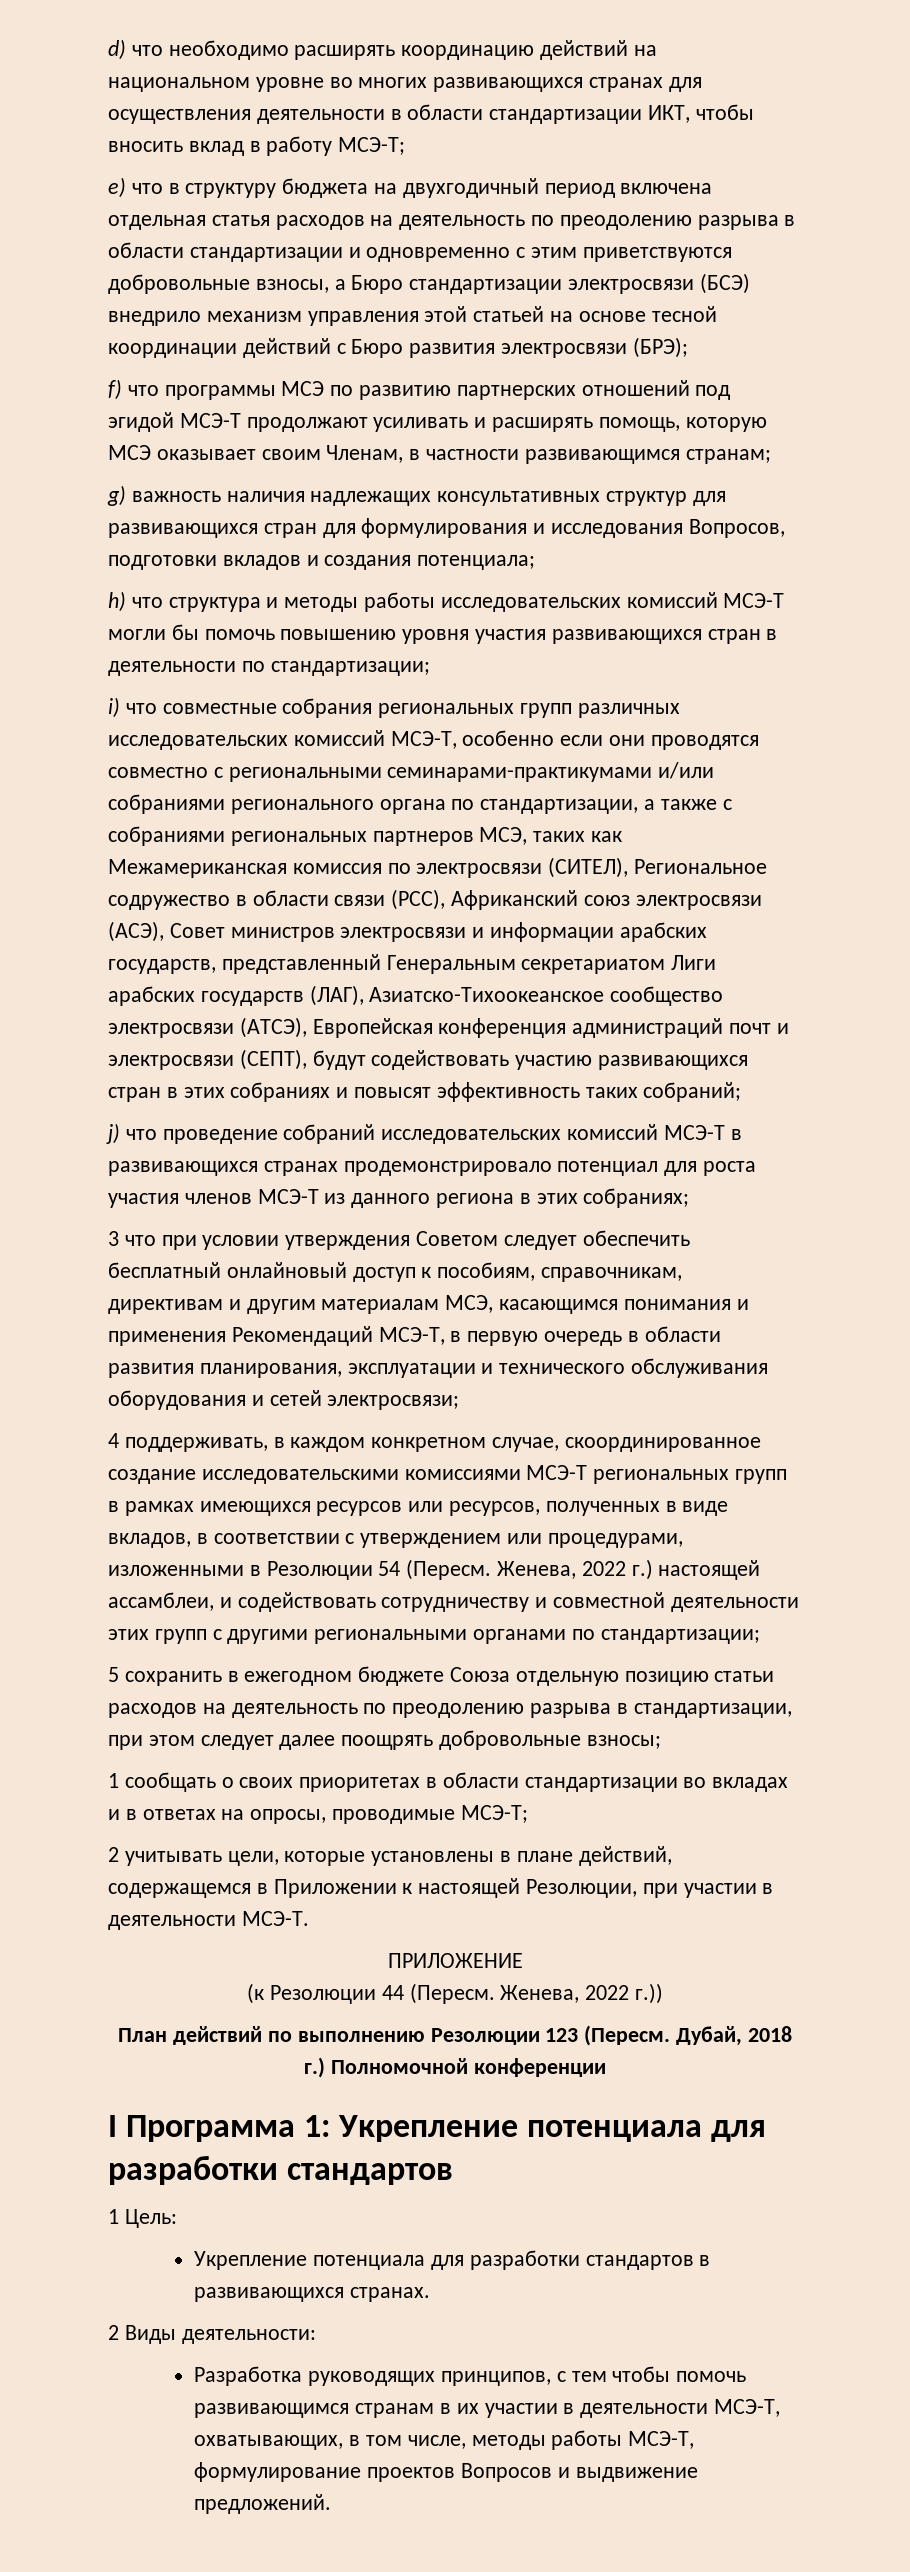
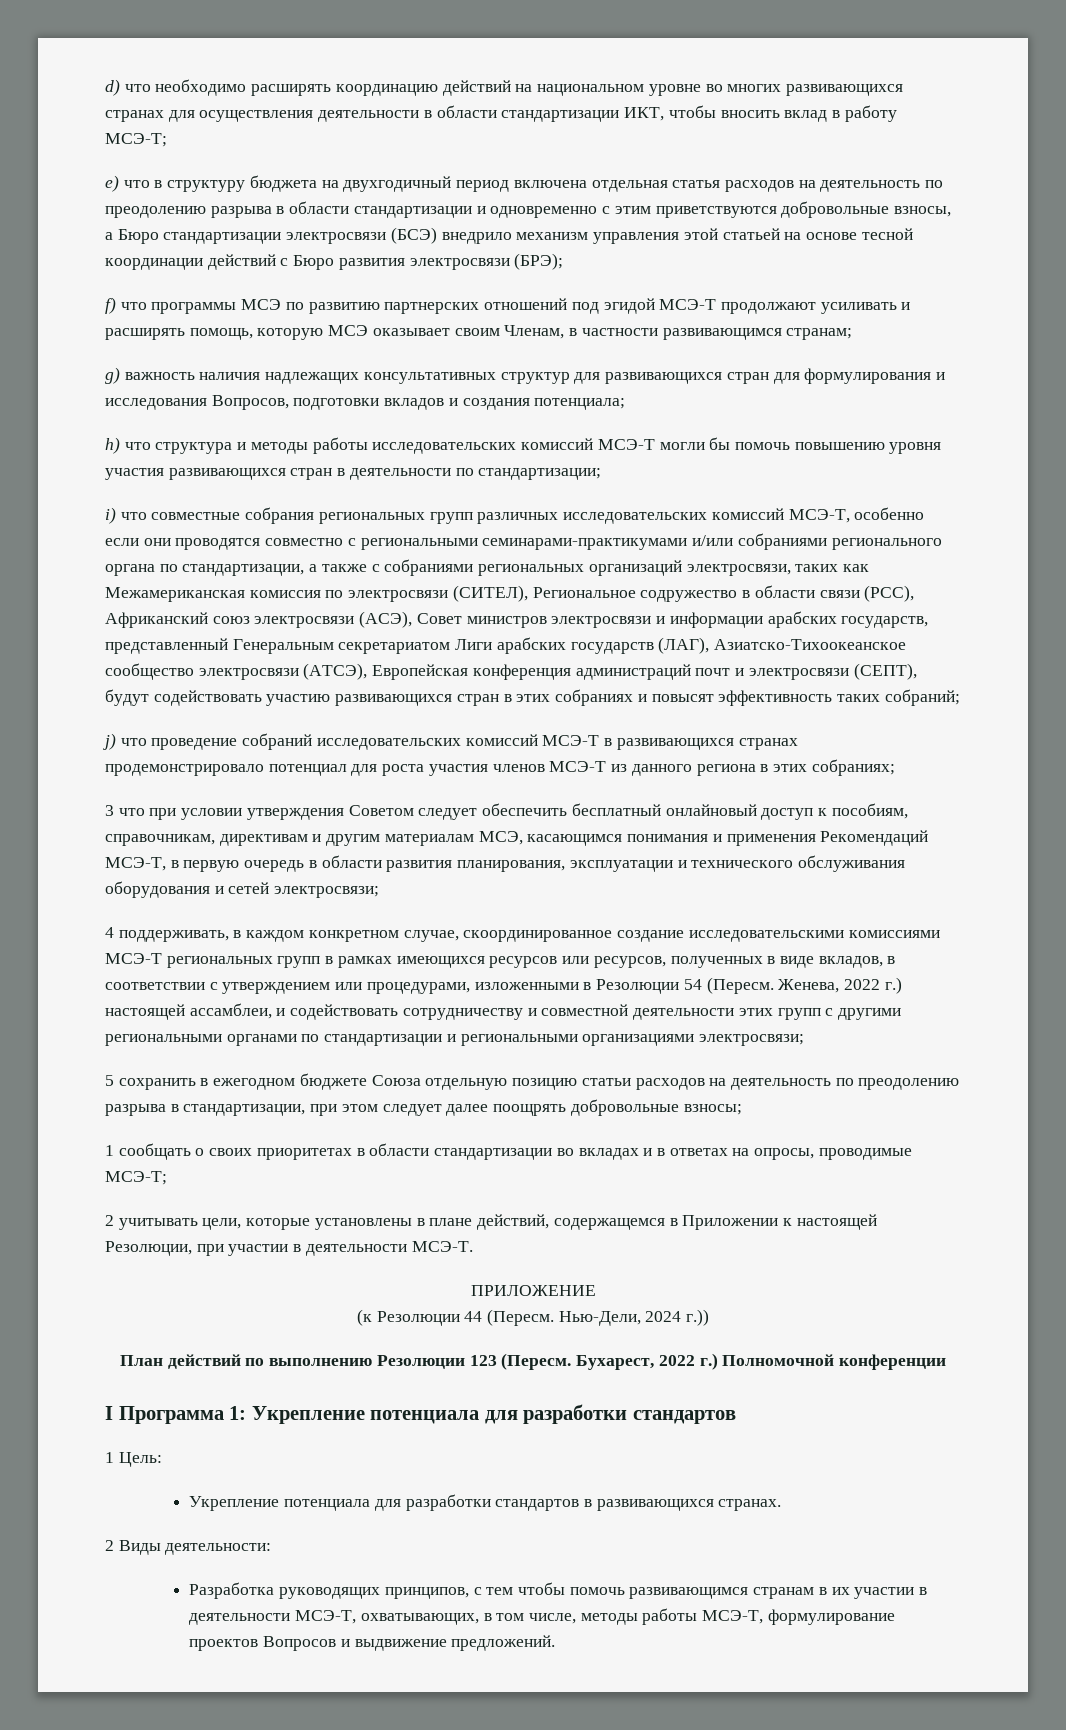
- i) что совместные собрания региональных групп различных исследовательских комиссий МСЭ-Т, особенно если они проводятся совместно с региональными семинарами-практикумами и/или собраниями регионального органа по стандартизации, а также с собраниями региональных партнеров МСЭ, таких как Межамериканская комиссия по электросвязи (СИТЕЛ), Региональное содружество в области связи (РСС), Африканский союз электросвязи (АСЭ), Совет министров электросвязи и информации арабских государств, представленный Генеральным секретариатом Лиги арабских государств (ЛАГ), Азиатско-Тихоокеанское сообщество электросвязи (АТСЭ), Европейская конференция администраций почт и электросвязи (СЕПТ), будут содействовать участию развивающихся стран в этих собраниях и повысят эффективность таких собраний;
+ i) что совместные собрания региональных групп различных исследовательских комиссий МСЭ-Т, особенно если они проводятся совместно с региональными семинарами-практикумами и/или собраниями регионального органа по стандартизации, а также с собраниями региональных организаций электросвязи, таких как Межамериканская комиссия по электросвязи (СИТЕЛ), Региональное содружество в области связи (РСС), Африканский союз электросвязи (АСЭ), Совет министров электросвязи и информации арабских государств, представленный Генеральным секретариатом Лиги арабских государств (ЛАГ), Азиатско-Тихоокеанское сообщество электросвязи (АТСЭ), Европейская конференция администраций почт и электросвязи (СЕПТ), будут содействовать участию развивающихся стран в этих собраниях и повысят эффективность таких собраний;
- Женева, 2022 г.) настоящей ассамблеи, и содействовать сотрудничеству и совместной деятельности этих групп с другими региональными органами по стандартизации;
+ Женева, 2022 г.) настоящей ассамблеи, и содействовать сотрудничеству и совместной деятельности этих групп с другими региональными органами по стандартизации и региональными организациями электросвязи;
- Женева, 2022 г.))
+ Нью-Дели, 2024 г.))
- Дубай, 2018 г.) Полномочной конференции
+ Бухарест, 2022 г.) Полномочной конференции

